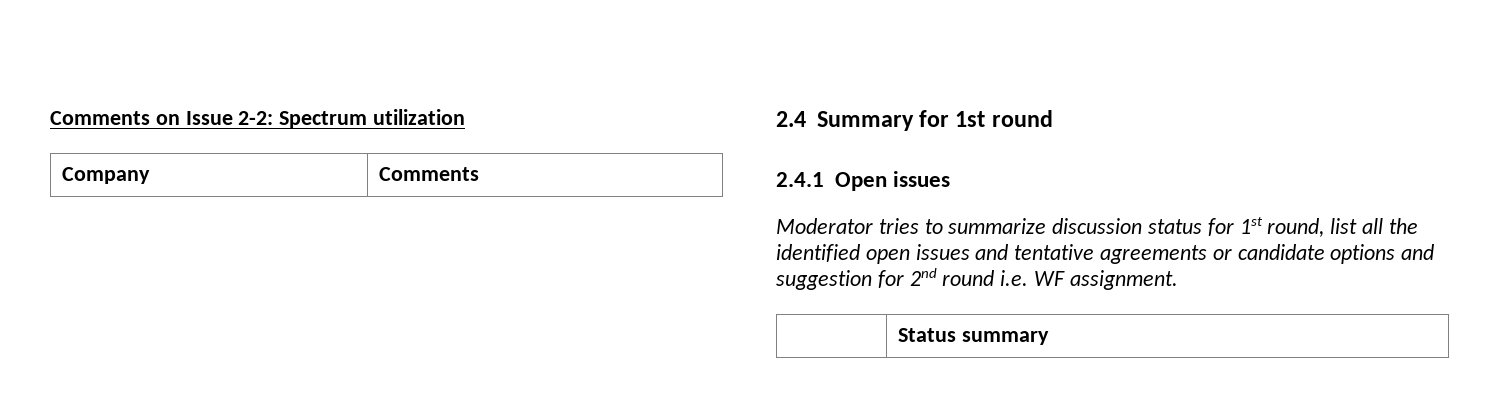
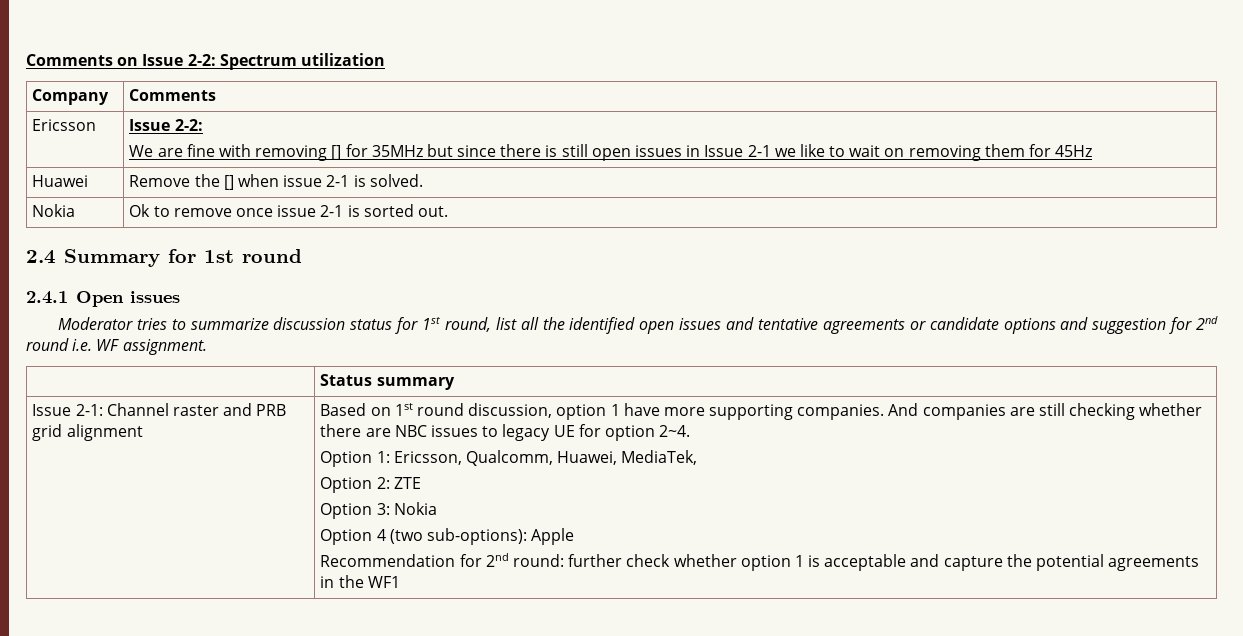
+ Ericsson | Issue 2-2:
+ We are fine with removing [] for 35MHz but since there is still open issues in Issue 2-1 we like to wait on removing them for 45Hz
+ Huawei | Remove the [] when issue 2-1 is solved.
+ Nokia | Ok to remove once issue 2-1 is sorted out.
+ Issue 2-1: Channel raster and PRB grid alignment | Based on 1st round discussion, option 1 have more supporting companies. And companies are still checking whether there are NBC issues to legacy UE for option 2~4.
+ Option 1: Ericsson, Qualcomm, Huawei, MediaTek,
+ Option 2: ZTE
+ Option 3: Nokia
+ Option 4 (two sub-options): Apple
+ Recommendation for 2nd round: further check whether option 1 is acceptable and capture the potential agreements in the WF1

